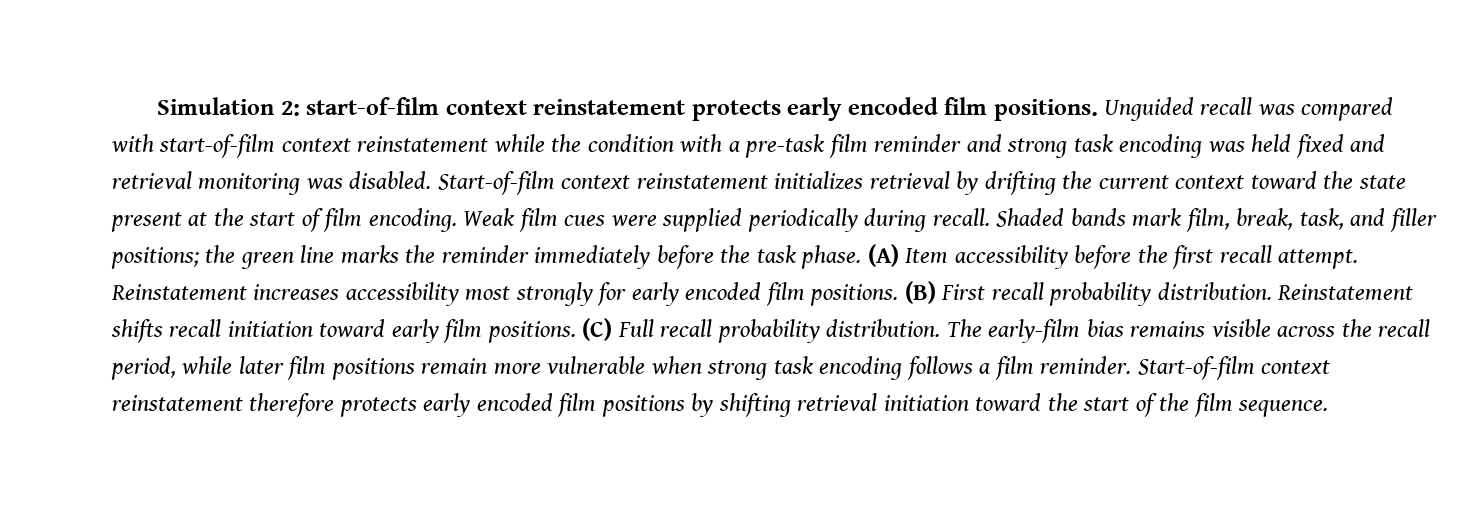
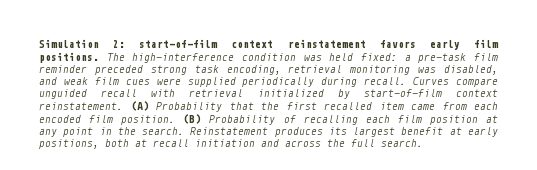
- Simulation 2: start-of-film context reinstatement protects early encoded film positions. Unguided recall was compared with start-of-film context reinstatement while the condition with a pre-task film reminder and strong task encoding was held fixed and retrieval monitoring was disabled. Start-of-film context reinstatement initializes retrieval by drifting the current context toward the state present at the start of film encoding. Weak film cues were supplied periodically during recall.
+ Simulation 2: start-of-film context reinstatement favors early film positions. The high-interference condition was held fixed: a pre-task film reminder preceded strong task encoding, retrieval monitoring was disabled, and weak film cues were supplied periodically during recall.
- Shaded bands mark film, break, task, and filler positions; the green line marks the reminder immediately before the task phase. (A) Item accessibility before the first recall attempt. Reinstatement increases accessibility most strongly for early encoded film positions. (B) First recall probability distribution. Reinstatement shifts recall initiation toward early film positions. (C) Full recall probability distribution. The early-film bias remains visible across the recall period, while later film positions remain more vulnerable when strong task encoding follows a film reminder. Start-of-film context reinstatement therefore protects early encoded film positions by shifting retrieval initiation toward the start of the film sequence.
+ Curves compare unguided recall with retrieval initialized by start-of-film context reinstatement. (A) Probability that the first recalled item came from each encoded film position. (B) Probability of recalling each film position at any point in the search. Reinstatement produces its largest benefit at early positions, both at recall initiation and across the full search.

